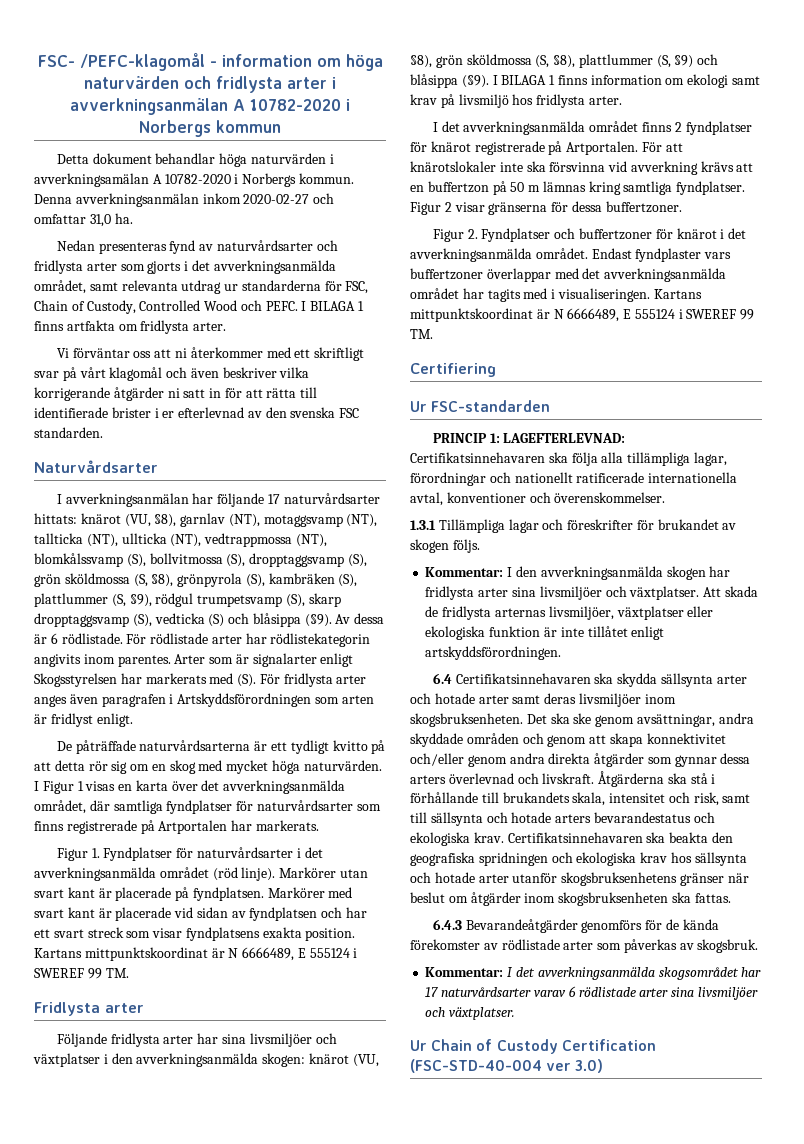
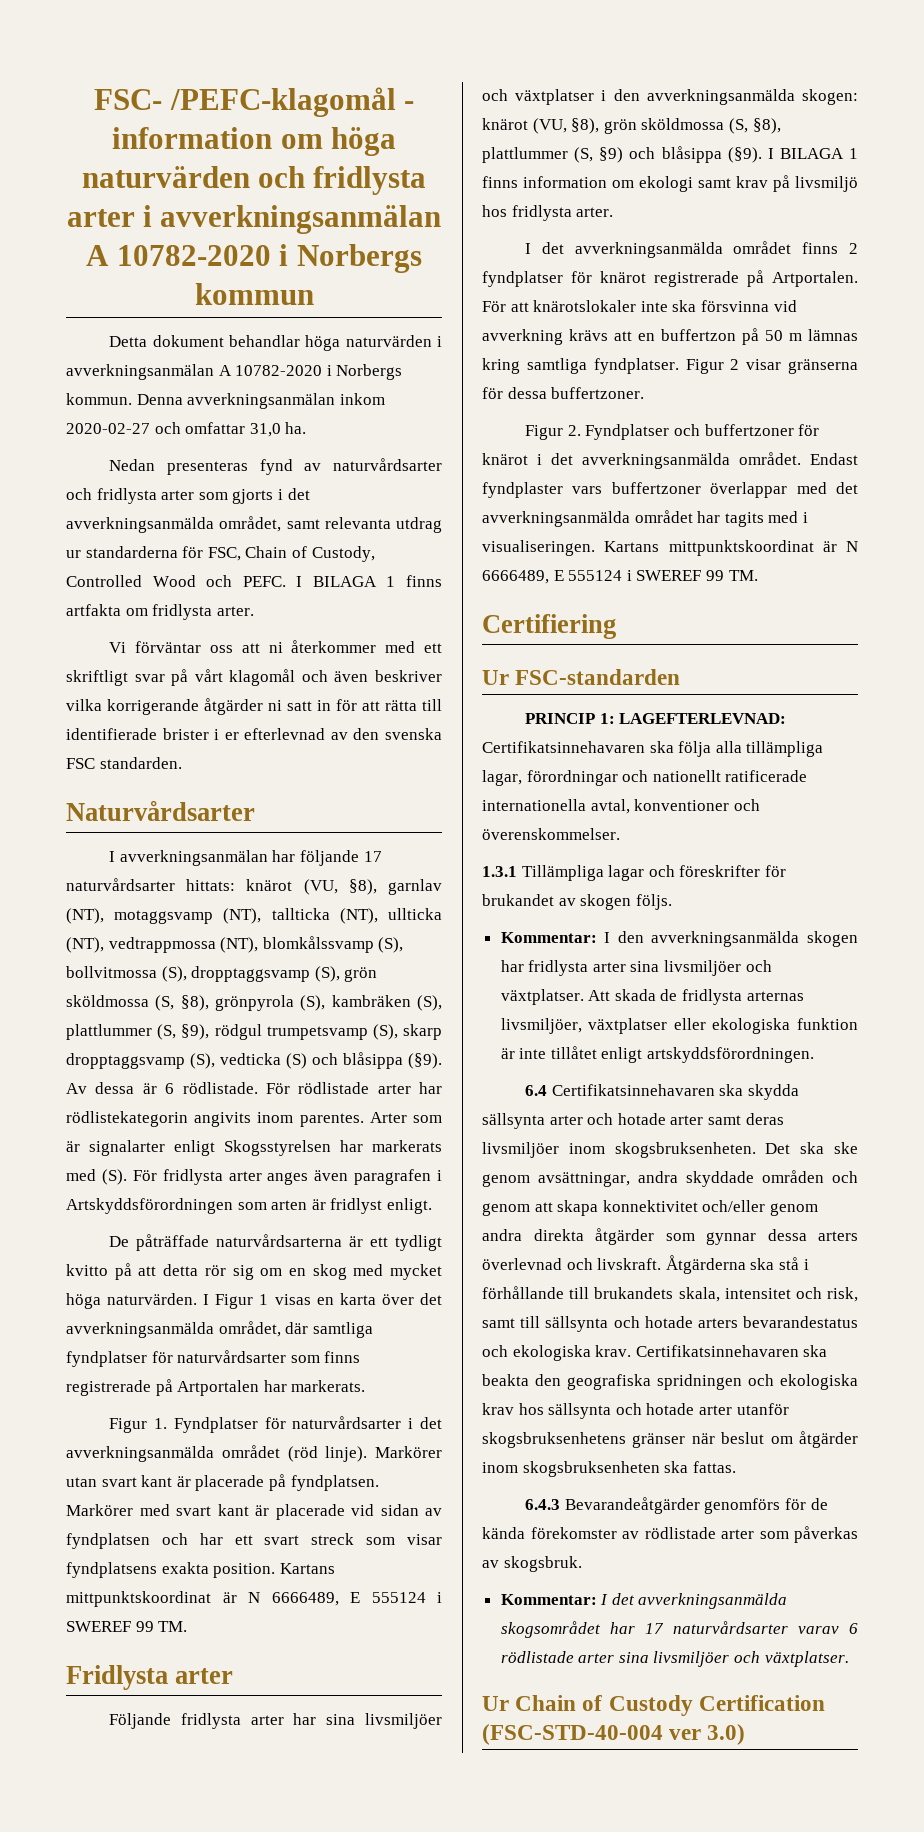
- Detta dokument behandlar höga naturvärden i avverkningsamälan A 10782-2020 i Norbergs kommun.
+ Detta dokument behandlar höga naturvärden i avverkningsanmälan A 10782-2020 i Norbergs kommun.

